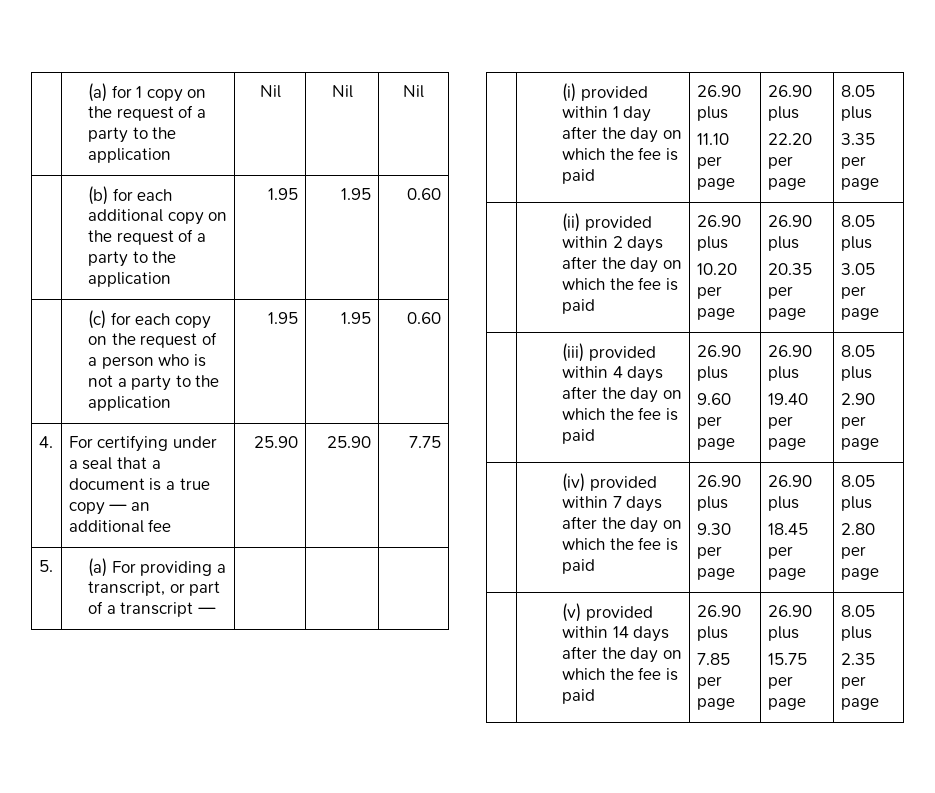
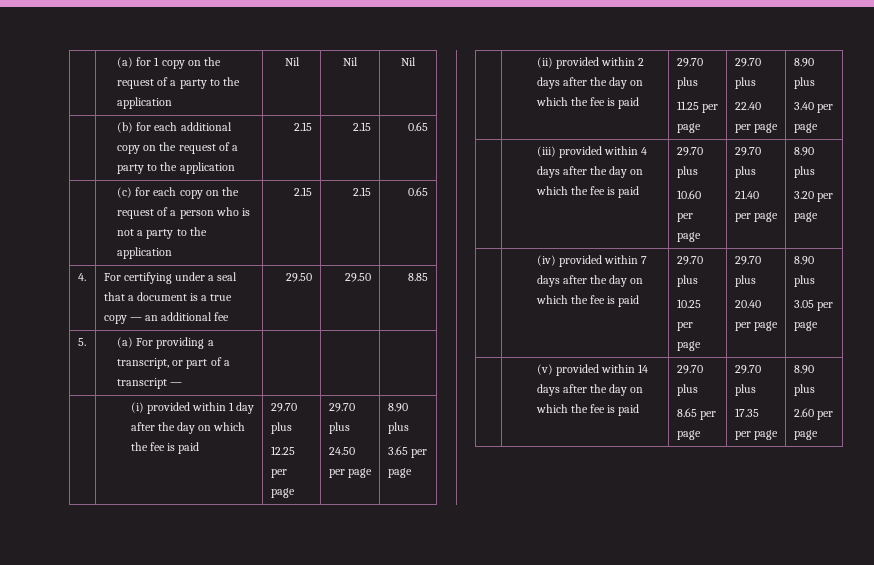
- | (b) for each additional copy on the request of a party to the application | 1.95 | 1.95 | 0.60
+ | (b) for each additional copy on the request of a party to the application | 2.15 | 2.15 | 0.65
- | (c) for each copy on the request of a person who is not a party to the application | 1.95 | 1.95 | 0.60
+ | (c) for each copy on the request of a person who is not a party to the application | 2.15 | 2.15 | 0.65
- 4. | For certifying under a seal that a document is a true copy — an additional fee | 25.90 | 25.90 | 7.75
+ 4. | For certifying under a seal that a document is a true copy — an additional fee | 29.50 | 29.50 | 8.85
- | (i) provided within 1 day after the day on which the fee is paid | 26.90 plus
- 11.10 per page | 26.90 plus
- 22.20 per page | 8.05 plus
- 3.35 per page
+ | (i) provided within 1 day after the day on which the fee is paid | 29.70 plus
+ 12.25 per page | 29.70 plus
+ 24.50 per page | 8.90 plus
+ 3.65 per page
- | (ii) provided within 2 days after the day on which the fee is paid | 26.90 plus
- 10.20 per page | 26.90 plus
- 20.35 per page | 8.05 plus
- 3.05 per page
+ | (ii) provided within 2 days after the day on which the fee is paid | 29.70 plus
+ 11.25 per page | 29.70 plus
+ 22.40 per page | 8.90 plus
+ 3.40 per page
- | (iii) provided within 4 days after the day on which the fee is paid | 26.90 plus
- 9.60 per page | 26.90 plus
- 19.40 per page | 8.05 plus
- 2.90 per page
+ | (iii) provided within 4 days after the day on which the fee is paid | 29.70 plus
+ 10.60 per page | 29.70 plus
+ 21.40 per page | 8.90 plus
+ 3.20 per page
- | (iv) provided within 7 days after the day on which the fee is paid | 26.90 plus
- 9.30 per page | 26.90 plus
- 18.45 per page | 8.05 plus
- 2.80 per page
+ | (iv) provided within 7 days after the day on which the fee is paid | 29.70 plus
+ 10.25 per page | 29.70 plus
+ 20.40 per page | 8.90 plus
+ 3.05 per page
- | (v) provided within 14 days after the day on which the fee is paid | 26.90 plus
- 7.85 per page | 26.90 plus
- 15.75 per page | 8.05 plus
- 2.35 per page
+ | (v) provided within 14 days after the day on which the fee is paid | 29.70 plus
+ 8.65 per page | 29.70 plus
+ 17.35 per page | 8.90 plus
+ 2.60 per page

